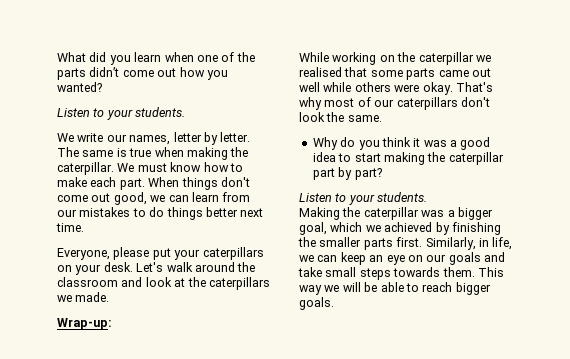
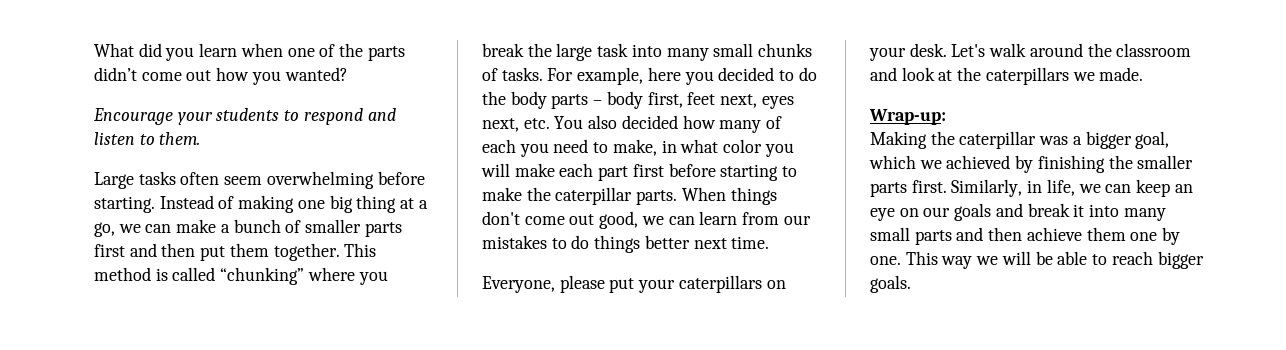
  What did you learn when one of the parts didn’t come out how you wanted?
- Listen to your students.
- We write our names, letter by letter. The same is true when making the caterpillar. We must know how to make each part.
+ Encourage your students to respond and listen to them.
+ Large tasks often seem overwhelming before starting. Instead of making one big thing at a go, we can make a bunch of smaller parts first and then put them together. This method is called “chunking” where you break the large task into many small chunks of tasks. For example, here you decided to do the body parts – body first, feet next, eyes next, etc. You also decided how many of each you need to make, in what color you will make each part first before starting to make the caterpillar parts.
- While working on the caterpillar we realised that some parts came out well while others were okay. That's why most of our caterpillars don't look the same.
- Why do you think it was a good idea to start making the caterpillar part by part?
- Listen to your students.
- Similarly, in life, we can keep an eye on our goals and take small steps towards them.
+ Similarly, in life, we can keep an eye on our goals and break it into many small parts and then achieve them one by one.

